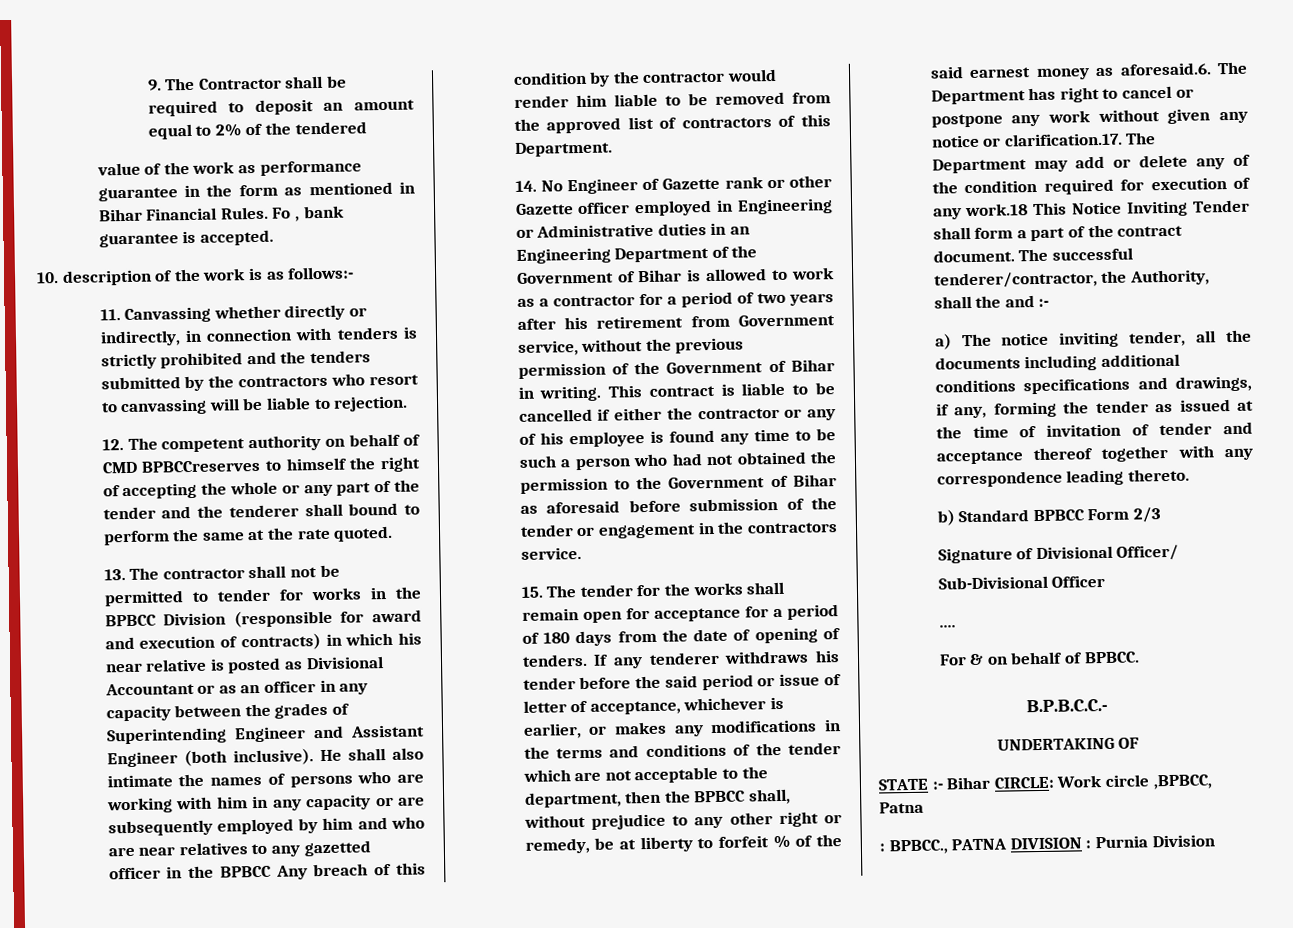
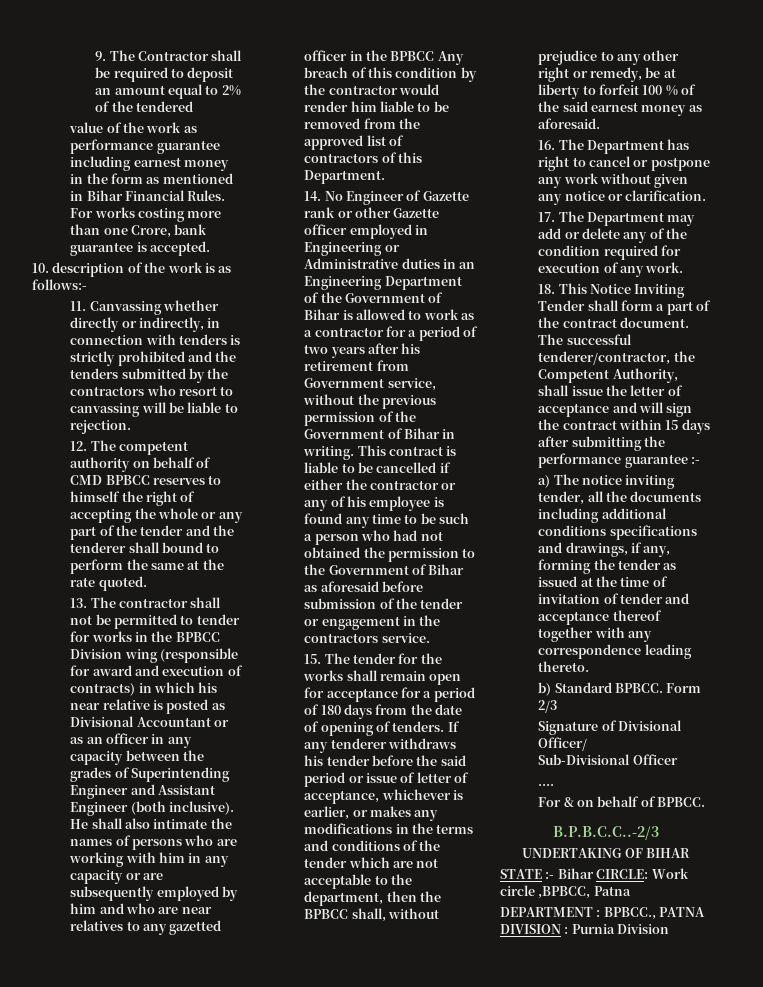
- value of the work as performance guarantee in the form as mentioned in Bihar Financial Rules.
+ value of the work as performance guarantee including earnest money in the form as mentioned in Bihar Financial Rules.
- Fo , bank guarantee is accepted.
+ For works costing more than one Crore, bank guarantee is accepted.
- 12. The competent authority on behalf of CMD BPBCCreserves to himself the right of accepting the whole or any part of the tender and the tenderer shall bound to perform the same at the rate quoted.
+ 12. The competent authority on behalf of CMD BPBCC reserves to himself the right of accepting the whole or any part of the tender and the tenderer shall bound to perform the same at the rate quoted.
- 13. The contractor shall not be permitted to tender for works in the BPBCC Division (responsible for award and execution of contracts) in which his near relative is posted as Divisional Accountant or as an officer in any capacity between the grades of Superintending Engineer and Assistant Engineer (both inclusive).
+ 13. The contractor shall not be permitted to tender for works in the BPBCC Division wing (responsible for award and execution of contracts) in which his near relative is posted as Divisional Accountant or as an officer in any capacity between the grades of Superintending Engineer and Assistant Engineer (both inclusive).
- If any tenderer withdraws his tender before the said period or issue of letter of acceptance, whichever is earlier, or makes any modifications in the terms and conditions of the tender which are not acceptable to the department, then the BPBCC shall, without prejudice to any other right or remedy, be at liberty to forfeit % of the said earnest money as aforesaid.6. The Department has right to cancel or postpone any work without given any notice or clarification.17. The Department may add or delete any of the condition required for execution of any work.18 This Notice Inviting Tender shall form a part of the contract document.
+ If any tenderer withdraws his tender before the said period or issue of letter of acceptance, whichever is earlier, or makes any modifications in the terms and conditions of the tender which are not acceptable to the department, then the BPBCC shall, without prejudice to any other right or remedy, be at liberty to forfeit 100 % of the said earnest money as aforesaid.
+ 16. The Department has right to cancel or postpone any work without given any notice or clarification.
+ 17. The Department may add or delete any of the condition required for execution of any work.
+ 18. This Notice Inviting Tender shall form a part of the contract document.
- The successful tenderer/contractor, the Authority, shall the and :-
+ The successful tenderer/contractor, the Competent Authority, shall issue the letter of acceptance and will sign the contract within 15 days after submitting the performance guarantee :-
- b) Standard BPBCC Form 2/3
+ b) Standard BPBCC. Form 2/3
- B.P.B.C.C.-
+ B.P.B.C.C..-2/3
- UNDERTAKING OF
+ UNDERTAKING OF BIHAR
- : BPBCC., PATNA DIVISION : Purnia Division
+ DEPARTMENT : BPBCC., PATNA DIVISION : Purnia Division

